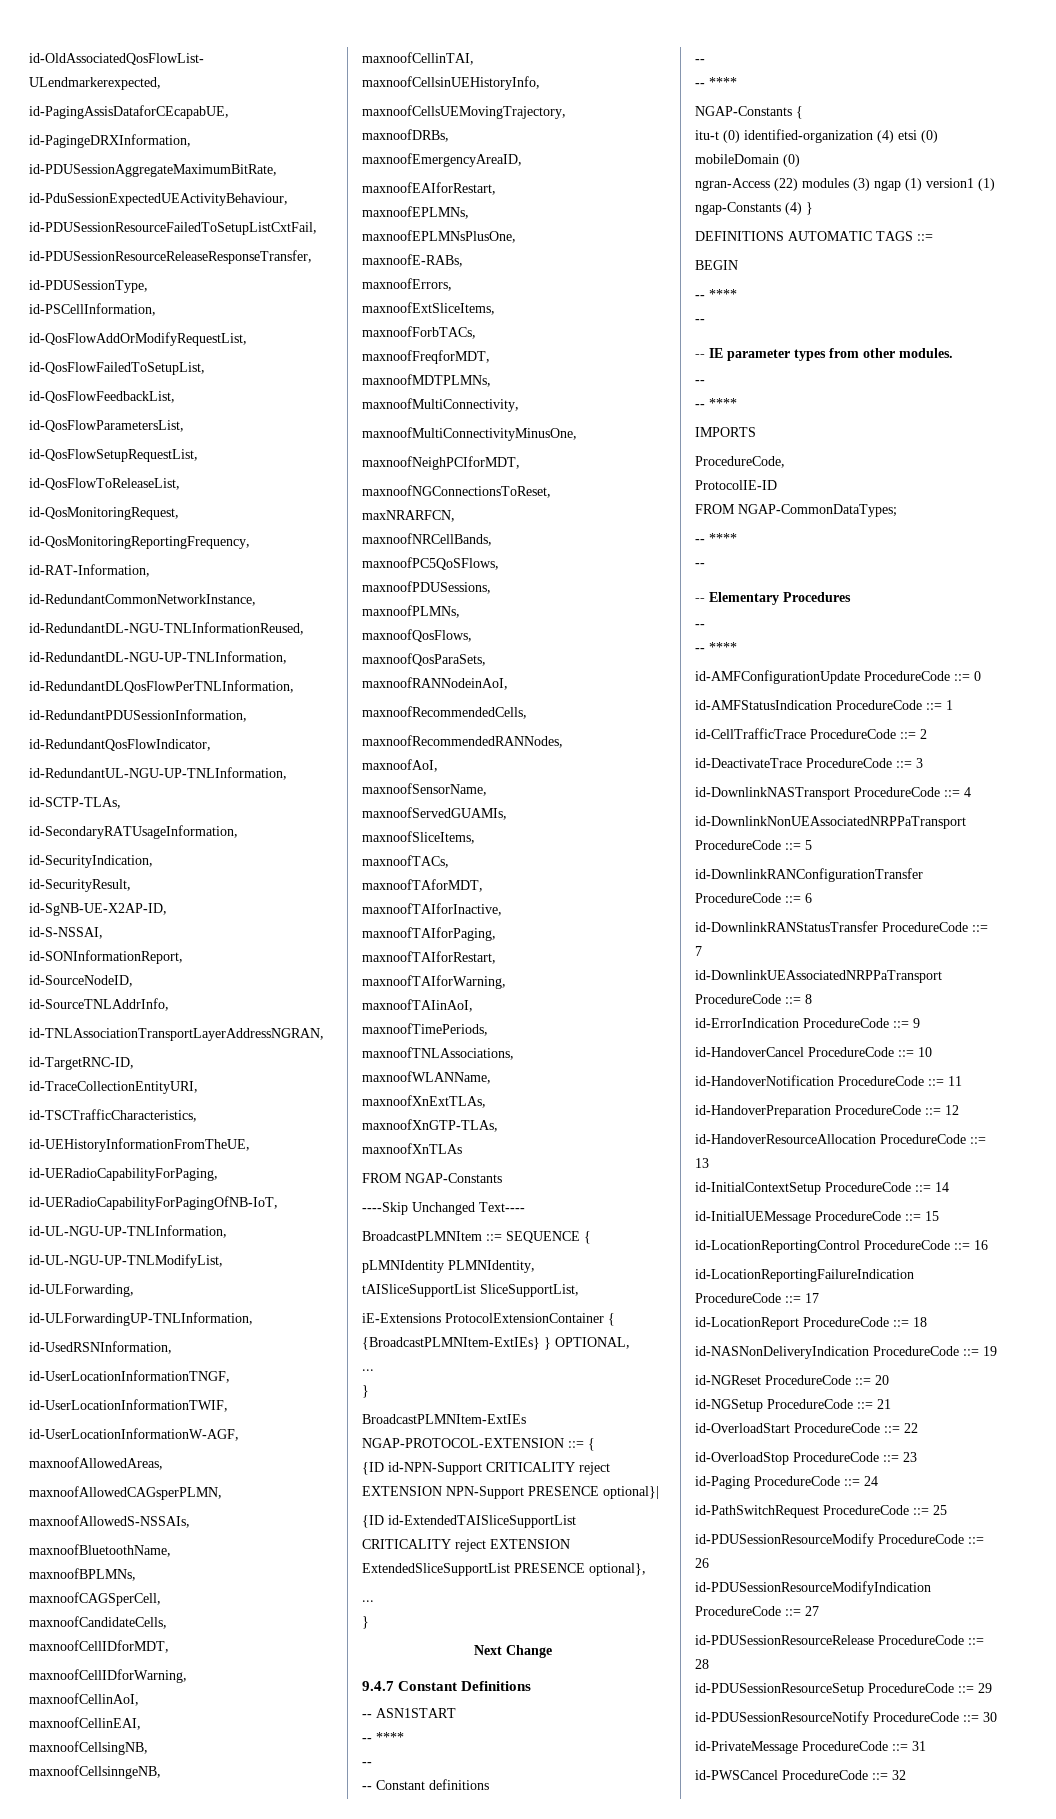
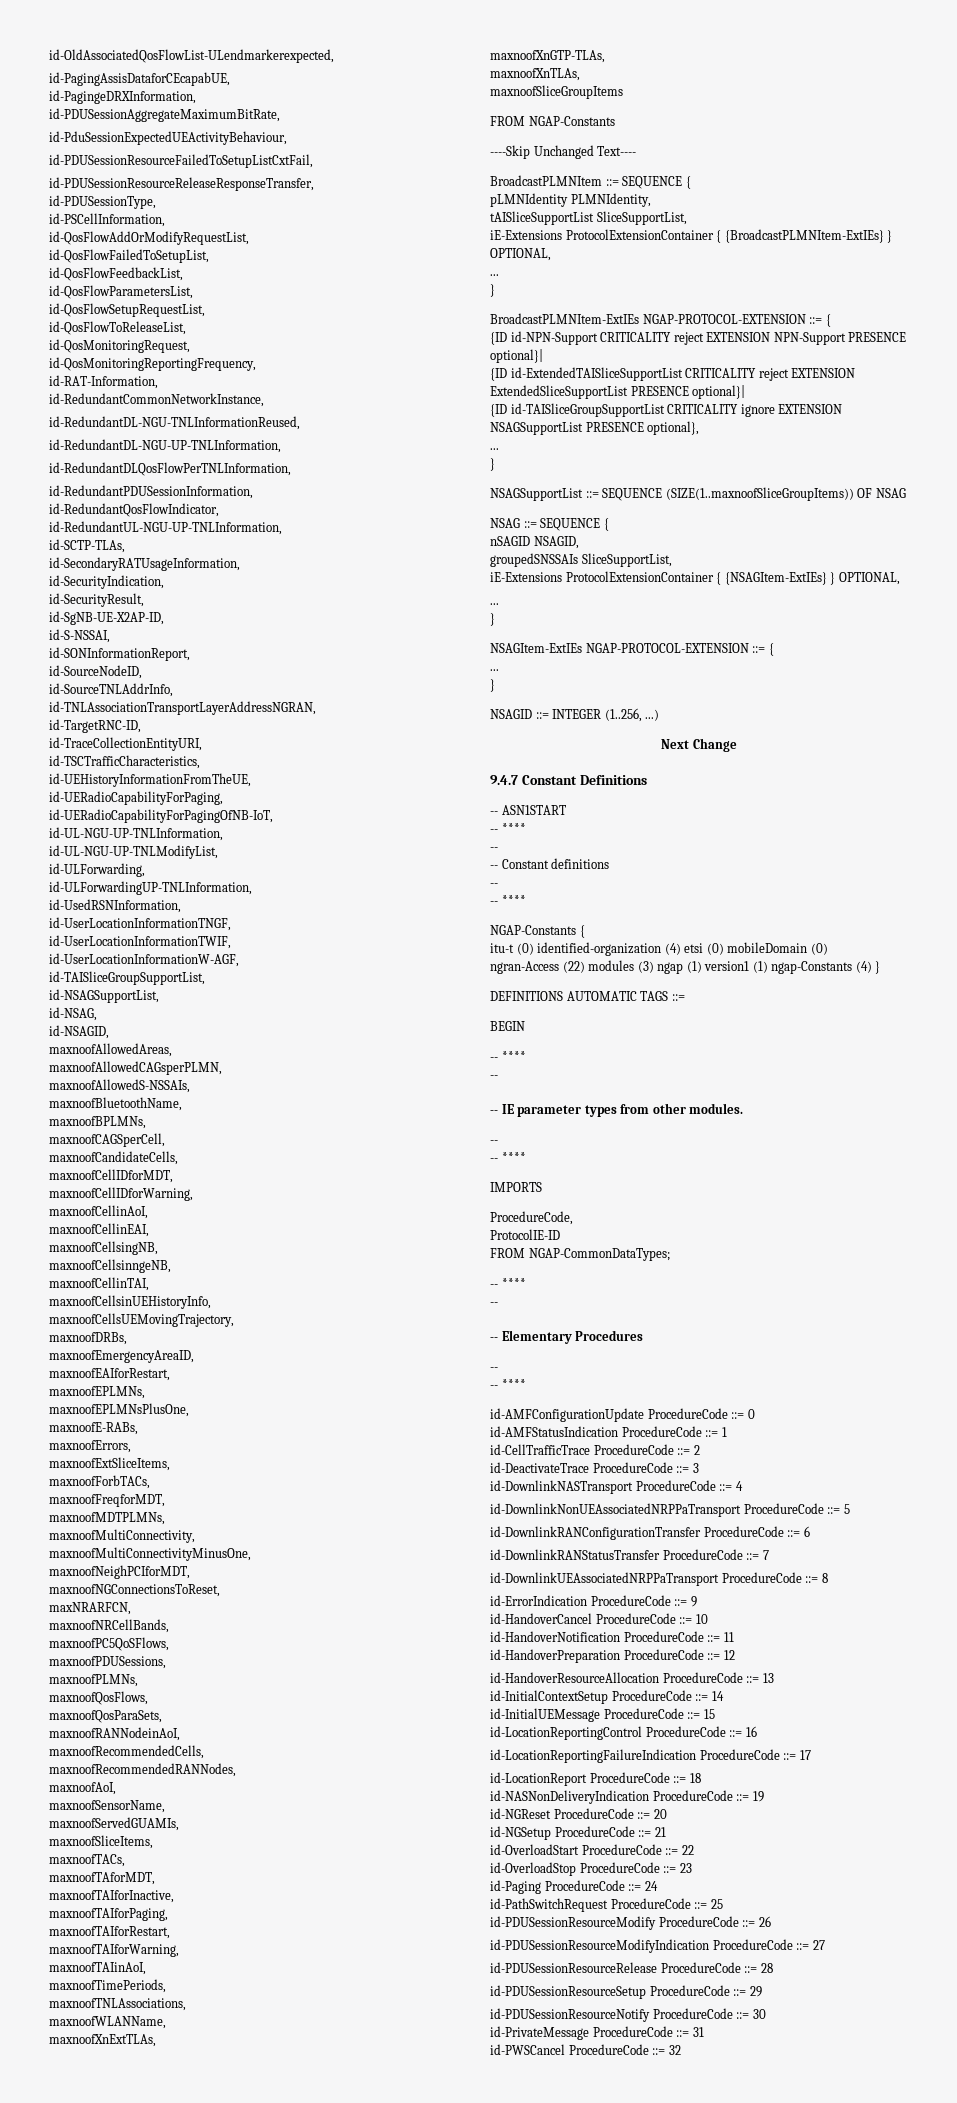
+ id-TAISliceGroupSupportList,
+ id-NSAGSupportList,
+ id-NSAG,
+ id-NSAGID,
- maxnoofXnTLAs
+ maxnoofXnTLAs,
+ maxnoofSliceGroupItems
- {ID id-ExtendedTAISliceSupportList CRITICALITY reject EXTENSION ExtendedSliceSupportList PRESENCE optional},
+ {ID id-ExtendedTAISliceSupportList CRITICALITY reject EXTENSION ExtendedSliceSupportList PRESENCE optional}|
+ {ID id-TAISliceGroupSupportList CRITICALITY ignore EXTENSION NSAGSupportList PRESENCE optional},
  ...
  }
+ NSAGSupportList ::= SEQUENCE (SIZE(1..maxnoofSliceGroupItems)) OF NSAG
+ NSAG ::= SEQUENCE {
+ nSAGID NSAGID,
+ groupedSNSSAIs SliceSupportList,
+ iE-Extensions ProtocolExtensionContainer { {NSAGItem-ExtIEs} } OPTIONAL,
+ ...
+ }
+ NSAGItem-ExtIEs NGAP-PROTOCOL-EXTENSION ::= {
+ ...
+ }
+ NSAGID ::= INTEGER (1..256, ...)

